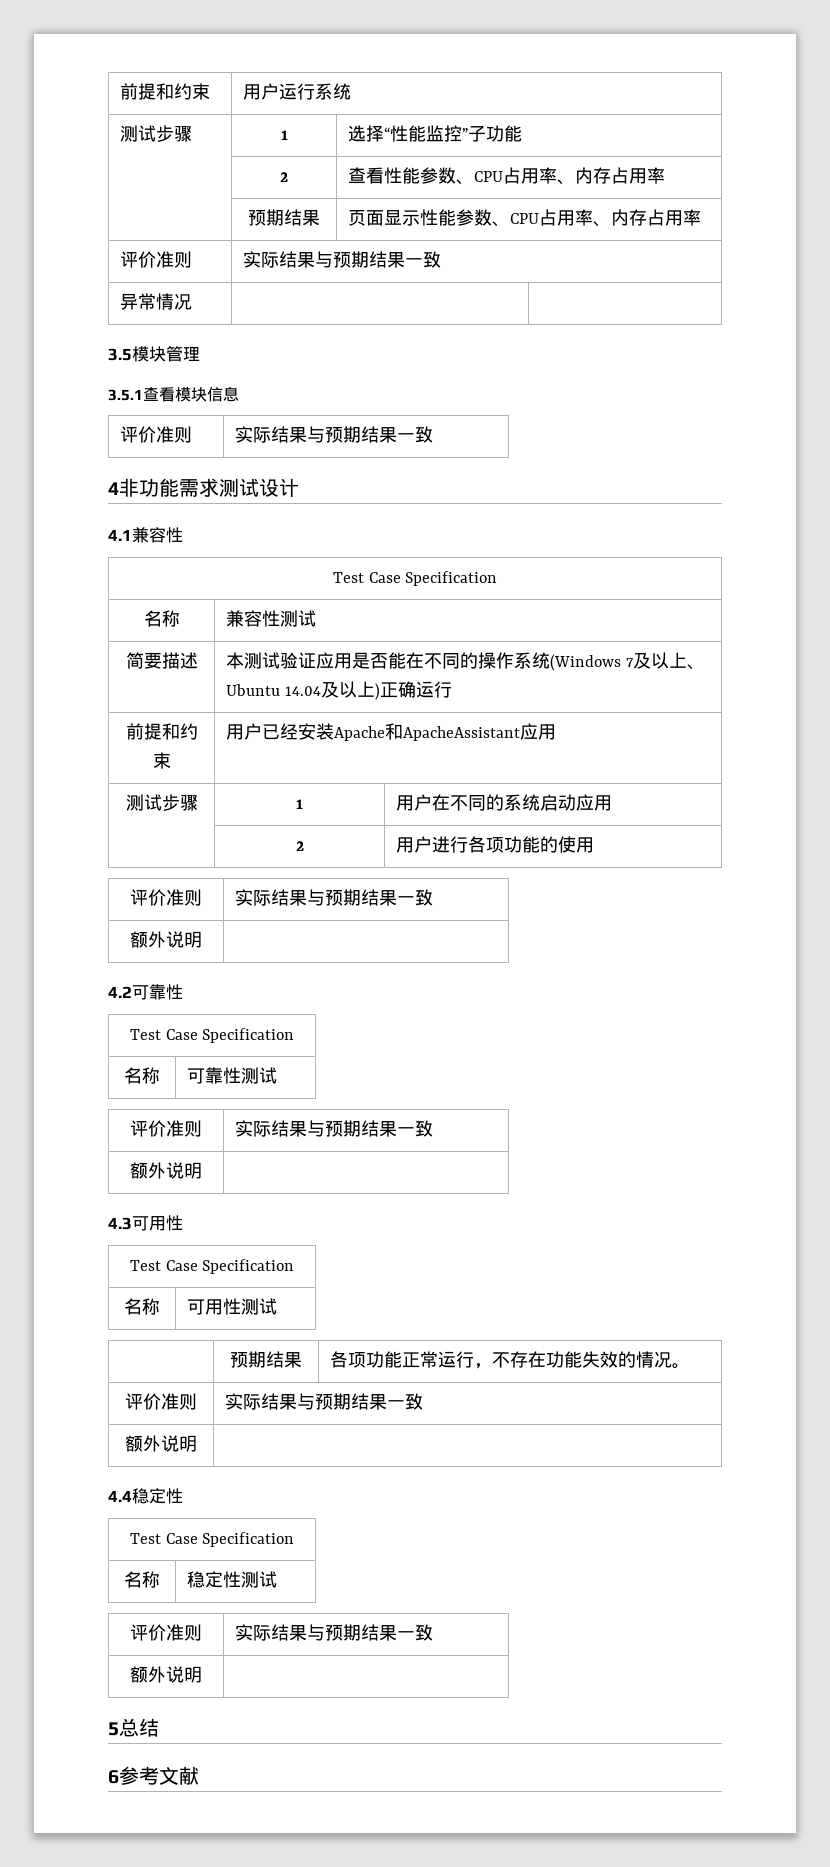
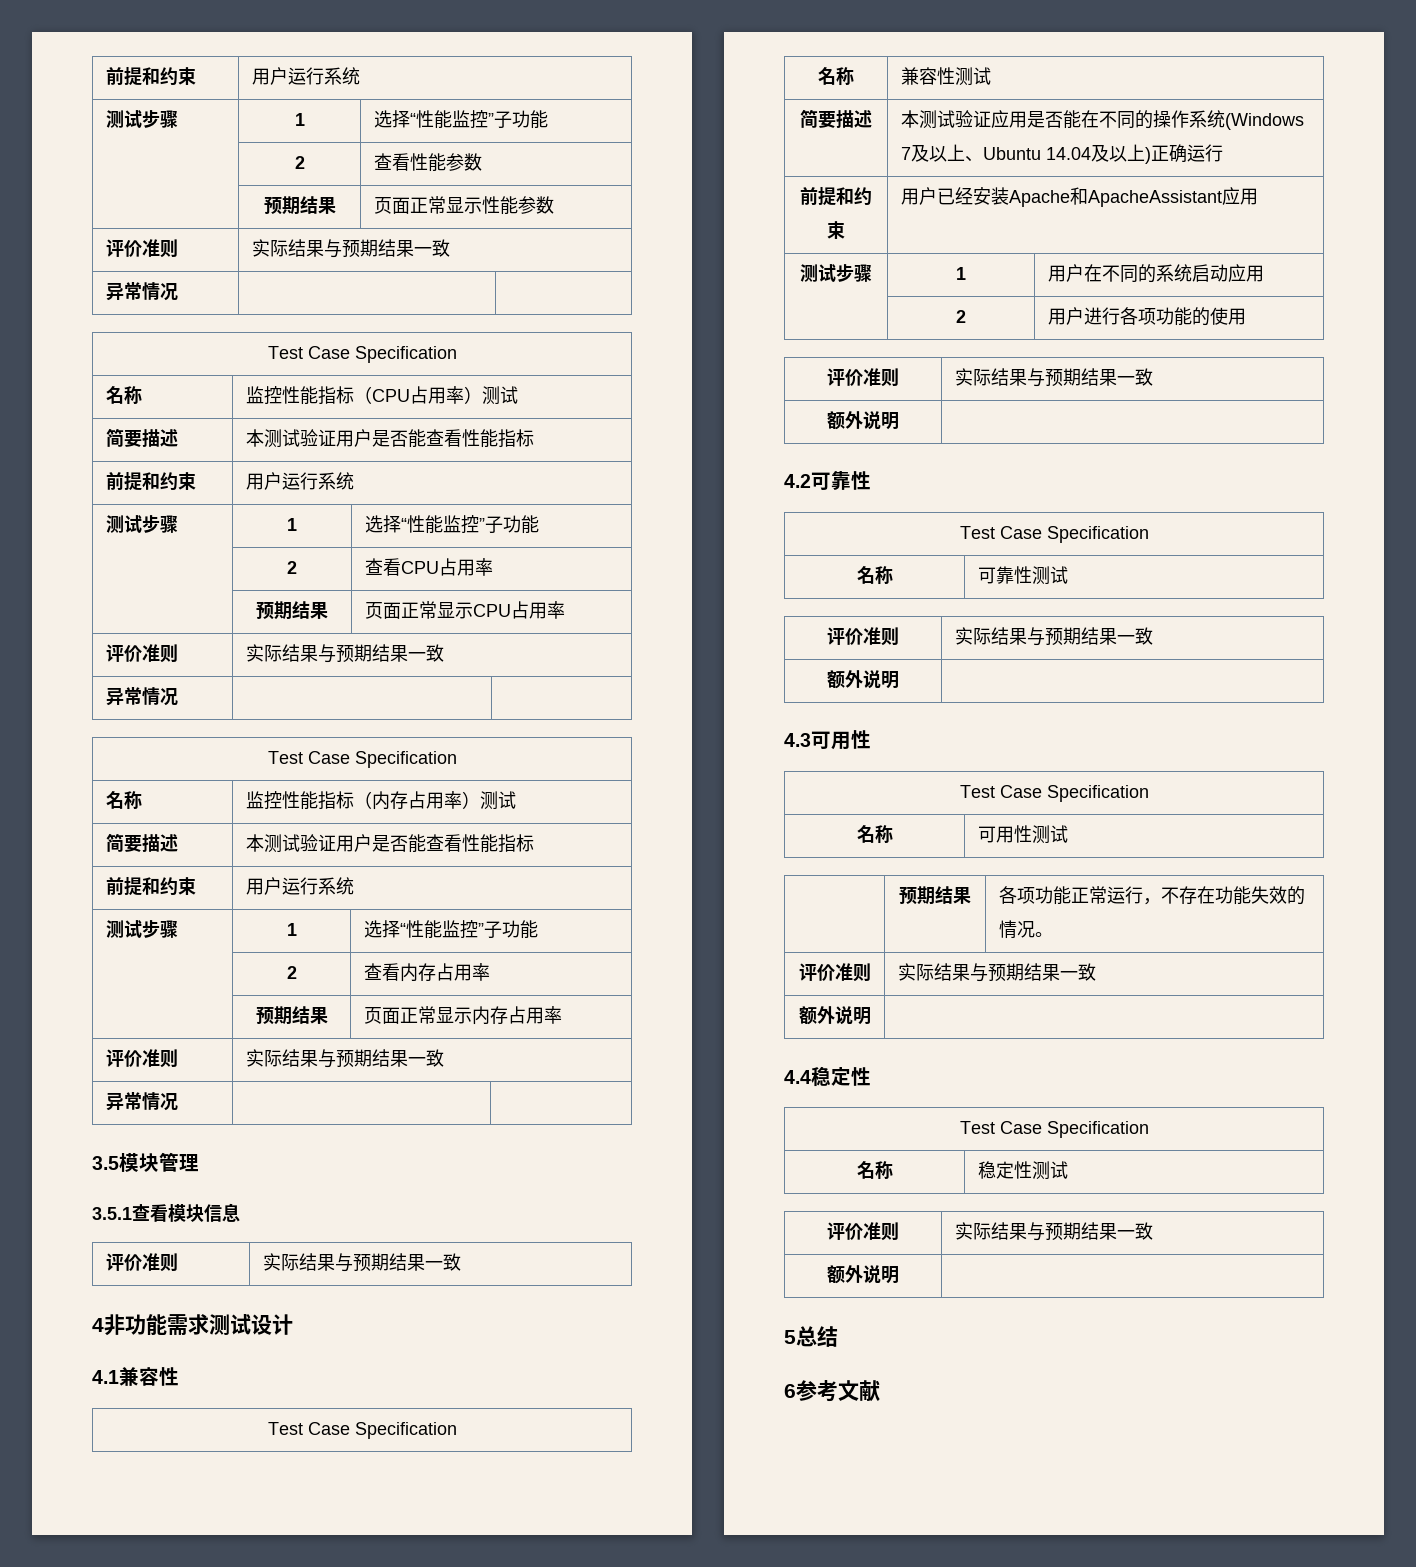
- | 2 | 查看性能参数、CPU占用率、内存占用率
+ | 2 | 查看性能参数
+ | 预期结果 | 页面正常显示性能参数
+ 评价准则 | 实际结果与预期结果一致
+ 异常情况 | |
+ Test Case Specification
+ 名称 | 监控性能指标（CPU占用率）测试
+ 简要描述 | 本测试验证用户是否能查看性能指标
+ 前提和约束 | 用户运行系统
+ 测试步骤 | 1 | 选择“性能监控”子功能
+ | 2 | 查看CPU占用率
+ | 预期结果 | 页面正常显示CPU占用率
+ 评价准则 | 实际结果与预期结果一致
+ 异常情况 | |
+ Test Case Specification
+ 名称 | 监控性能指标（内存占用率）测试
+ 简要描述 | 本测试验证用户是否能查看性能指标
+ 前提和约束 | 用户运行系统
+ 测试步骤 | 1 | 选择“性能监控”子功能
+ | 2 | 查看内存占用率
- | 预期结果 | 页面显示性能参数、CPU占用率、内存占用率
+ | 预期结果 | 页面正常显示内存占用率

